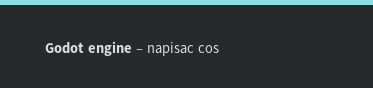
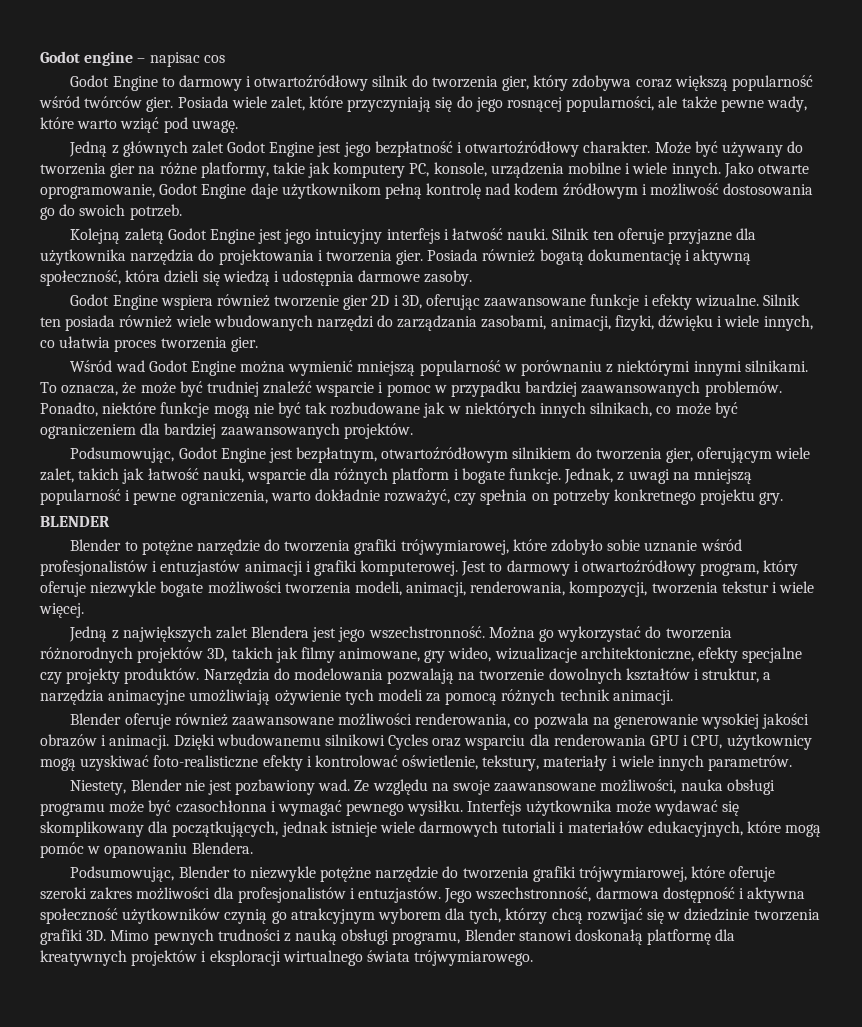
+ Godot Engine to darmowy i otwartoźródłowy silnik do tworzenia gier, który zdobywa coraz większą popularność wśród twórców gier. Posiada wiele zalet, które przyczyniają się do jego rosnącej popularności, ale także pewne wady, które warto wziąć pod uwagę.
+ Jedną z głównych zalet Godot Engine jest jego bezpłatność i otwartoźródłowy charakter. Może być używany do tworzenia gier na różne platformy, takie jak komputery PC, konsole, urządzenia mobilne i wiele innych. Jako otwarte oprogramowanie, Godot Engine daje użytkownikom pełną kontrolę nad kodem źródłowym i możliwość dostosowania go do swoich potrzeb.
+ Kolejną zaletą Godot Engine jest jego intuicyjny interfejs i łatwość nauki. Silnik ten oferuje przyjazne dla użytkownika narzędzia do projektowania i tworzenia gier. Posiada również bogatą dokumentację i aktywną społeczność, która dzieli się wiedzą i udostępnia darmowe zasoby.
+ Godot Engine wspiera również tworzenie gier 2D i 3D, oferując zaawansowane funkcje i efekty wizualne. Silnik ten posiada również wiele wbudowanych narzędzi do zarządzania zasobami, animacji, fizyki, dźwięku i wiele innych, co ułatwia proces tworzenia gier.
+ Wśród wad Godot Engine można wymienić mniejszą popularność w porównaniu z niektórymi innymi silnikami. To oznacza, że może być trudniej znaleźć wsparcie i pomoc w przypadku bardziej zaawansowanych problemów. Ponadto, niektóre funkcje mogą nie być tak rozbudowane jak w niektórych innych silnikach, co może być ograniczeniem dla bardziej zaawansowanych projektów.
+ Podsumowując, Godot Engine jest bezpłatnym, otwartoźródłowym silnikiem do tworzenia gier, oferującym wiele zalet, takich jak łatwość nauki, wsparcie dla różnych platform i bogate funkcje. Jednak, z uwagi na mniejszą popularność i pewne ograniczenia, warto dokładnie rozważyć, czy spełnia on potrzeby konkretnego projektu gry.
+ BLENDER
+ Blender to potężne narzędzie do tworzenia grafiki trójwymiarowej, które zdobyło sobie uznanie wśród profesjonalistów i entuzjastów animacji i grafiki komputerowej. Jest to darmowy i otwartoźródłowy program, który oferuje niezwykle bogate możliwości tworzenia modeli, animacji, renderowania, kompozycji, tworzenia tekstur i wiele więcej.
+ Jedną z największych zalet Blendera jest jego wszechstronność. Można go wykorzystać do tworzenia różnorodnych projektów 3D, takich jak filmy animowane, gry wideo, wizualizacje architektoniczne, efekty specjalne czy projekty produktów. Narzędzia do modelowania pozwalają na tworzenie dowolnych kształtów i struktur, a narzędzia animacyjne umożliwiają ożywienie tych modeli za pomocą różnych technik animacji.
+ Blender oferuje również zaawansowane możliwości renderowania, co pozwala na generowanie wysokiej jakości obrazów i animacji. Dzięki wbudowanemu silnikowi Cycles oraz wsparciu dla renderowania GPU i CPU, użytkownicy mogą uzyskiwać foto-realisticzne efekty i kontrolować oświetlenie, tekstury, materiały i wiele innych parametrów.
+ Niestety, Blender nie jest pozbawiony wad. Ze względu na swoje zaawansowane możliwości, nauka obsługi programu może być czasochłonna i wymagać pewnego wysiłku. Interfejs użytkownika może wydawać się skomplikowany dla początkujących, jednak istnieje wiele darmowych tutoriali i materiałów edukacyjnych, które mogą pomóc w opanowaniu Blendera.
+ Podsumowując, Blender to niezwykle potężne narzędzie do tworzenia grafiki trójwymiarowej, które oferuje szeroki zakres możliwości dla profesjonalistów i entuzjastów. Jego wszechstronność, darmowa dostępność i aktywna społeczność użytkowników czynią go atrakcyjnym wyborem dla tych, którzy chcą rozwijać się w dziedzinie tworzenia grafiki 3D. Mimo pewnych trudności z nauką obsługi programu, Blender stanowi doskonałą platformę dla kreatywnych projektów i eksploracji wirtualnego świata trójwymiarowego.

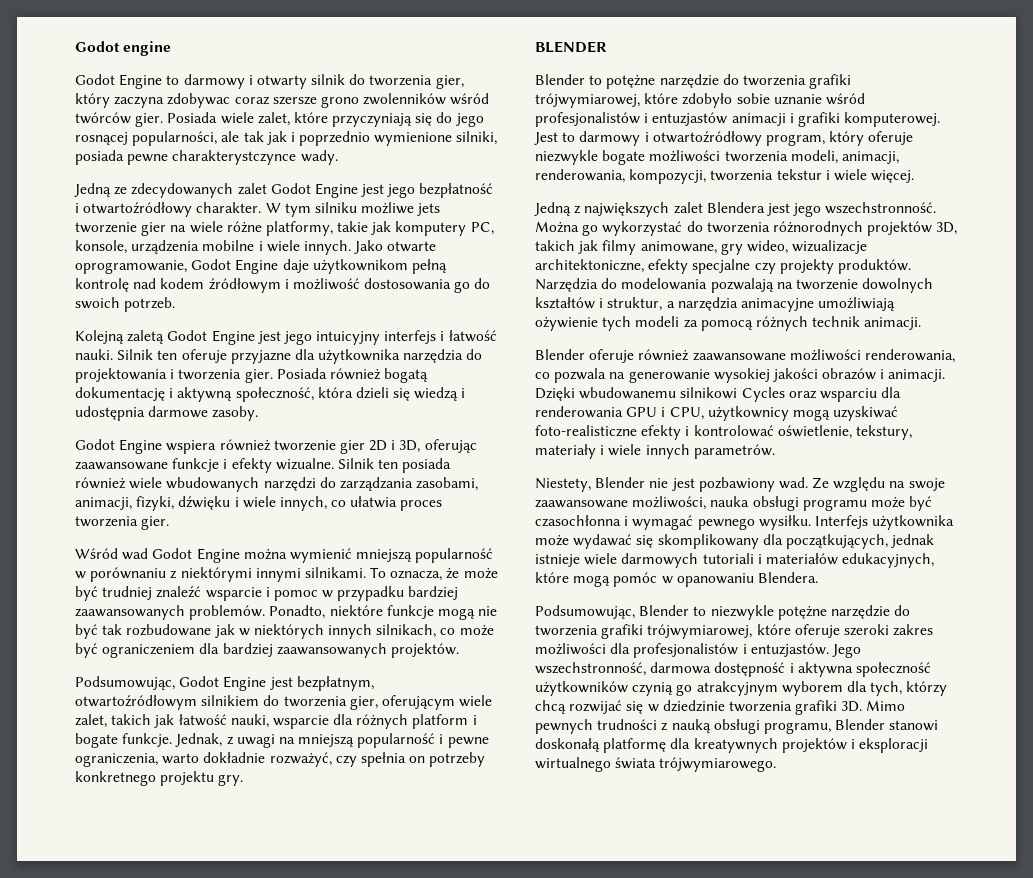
- Godot engine – napisac cos
+ Godot engine
- Godot Engine to darmowy i otwartoźródłowy silnik do tworzenia gier, który zdobywa coraz większą popularność wśród twórców gier.
+ Godot Engine to darmowy i otwarty silnik do tworzenia gier, który zaczyna zdobywac coraz szersze grono zwolenników wśród twórców gier.
- Posiada wiele zalet, które przyczyniają się do jego rosnącej popularności, ale także pewne wady, które warto wziąć pod uwagę.
- Jedną z głównych zalet Godot Engine jest jego bezpłatność i otwartoźródłowy charakter.
+ Posiada wiele zalet, które przyczyniają się do jego rosnącej popularności, ale tak jak i poprzednio wymienione silniki, posiada pewne charakterystczynce wady.
+ Jedną ze zdecydowanych zalet Godot Engine jest jego bezpłatność i otwartoźródłowy charakter.
- Może być używany do tworzenia gier na różne platformy, takie jak komputery PC, konsole, urządzenia mobilne i wiele innych.
+ W tym silniku możliwe jets tworzenie gier na wiele różne platformy, takie jak komputery PC, konsole, urządzenia mobilne i wiele innych.

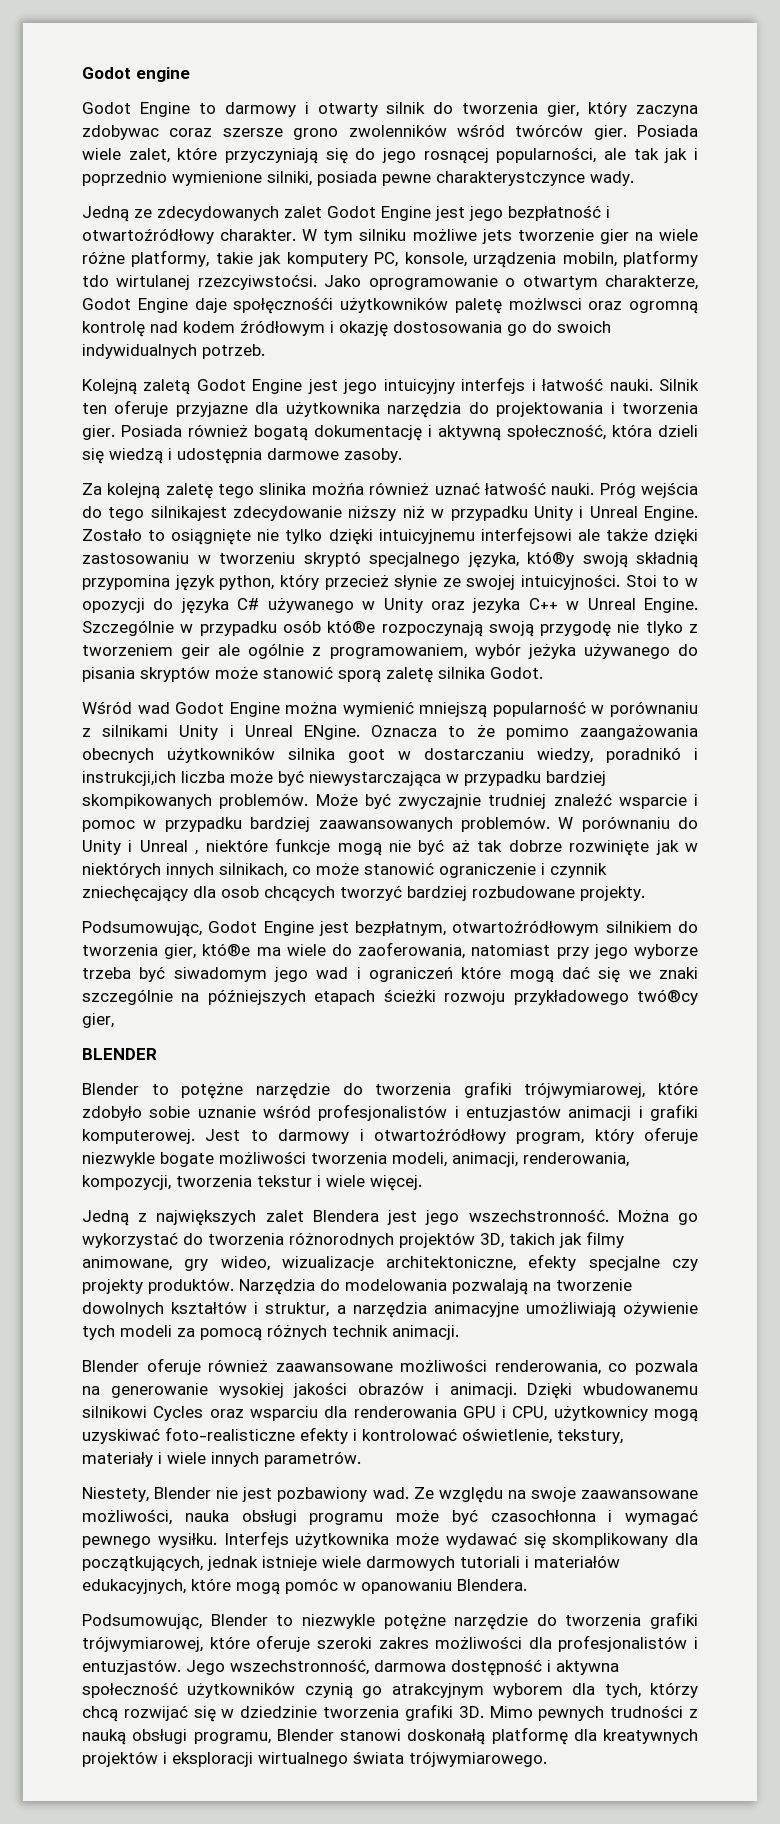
- W tym silniku możliwe jets tworzenie gier na wiele różne platformy, takie jak komputery PC, konsole, urządzenia mobilne i wiele innych. Jako otwarte oprogramowanie, Godot Engine daje użytkownikom pełną kontrolę nad kodem źródłowym i możliwość dostosowania go do swoich potrzeb.
+ W tym silniku możliwe jets tworzenie gier na wiele różne platformy, takie jak komputery PC, konsole, urządzenia mobiln, platformy tdo wirtulanej rzezcyiwstoćsi. Jako oprogramowanie o otwartym charakterze, Godot Engine daje społęcznośći użytkowników paletę możlwsci oraz ogromną kontrolę nad kodem źródłowym i okazję dostosowania go do swoich indywidualnych potrzeb.
- Godot Engine wspiera również tworzenie gier 2D i 3D, oferując zaawansowane funkcje i efekty wizualne. Silnik ten posiada również wiele wbudowanych narzędzi do zarządzania zasobami, animacji, fizyki, dźwięku i wiele innych, co ułatwia proces tworzenia gier.
+ Za kolejną zaletę tego slinika możńa również uznać łatwość nauki. Próg wejścia do tego silnikajest zdecydowanie niższy niż w przypadku Unity i Unreal Engine. Zostało to osiągnięte nie tylko dzięki intuicyjnemu interfejsowi ale także dzięki zastosowaniu w tworzeniu skryptó specjalnego języka, któ®y swoją składnią przypomina język python, który przecież słynie ze swojej intuicyjności. Stoi to w opozycji do języka C# używanego w Unity oraz jezyka C++ w Unreal Engine. Szczególnie w przypadku osób któ®e rozpoczynają swoją przygodę nie tlyko z tworzeniem geir ale ogólnie z programowaniem, wybór jeżyka używanego do pisania skryptów może stanowić sporą zaletę silnika Godot.
- Wśród wad Godot Engine można wymienić mniejszą popularność w porównaniu z niektórymi innymi silnikami. To oznacza, że może być trudniej znaleźć wsparcie i pomoc w przypadku bardziej zaawansowanych problemów.
+ Wśród wad Godot Engine można wymienić mniejszą popularność w porównaniu z silnikami Unity i Unreal ENgine. Oznacza to że pomimo zaangażowania obecnych użytkowników silnika goot w dostarczaniu wiedzy, poradnikó i instrukcji,ich liczba może być niewystarczająca w przypadku bardziej skompikowanych problemów. Może być zwyczajnie trudniej znaleźć wsparcie i pomoc w przypadku bardziej zaawansowanych problemów.
- Ponadto, niektóre funkcje mogą nie być tak rozbudowane jak w niektórych innych silnikach, co może być ograniczeniem dla bardziej zaawansowanych projektów.
+ W porównaniu do Unity i Unreal , niektóre funkcje mogą nie być aż tak dobrze rozwinięte jak w niektórych innych silnikach, co może stanowić ograniczenie i czynnik zniechęcający dla osob chcących tworzyć bardziej rozbudowane projekty.
- Podsumowując, Godot Engine jest bezpłatnym, otwartoźródłowym silnikiem do tworzenia gier, oferującym wiele zalet, takich jak łatwość nauki, wsparcie dla różnych platform i bogate funkcje. Jednak, z uwagi na mniejszą popularność i pewne ograniczenia, warto dokładnie rozważyć, czy spełnia on potrzeby konkretnego projektu gry.
+ Podsumowując, Godot Engine jest bezpłatnym, otwartoźródłowym silnikiem do tworzenia gier, któ®e ma wiele do zaoferowania, natomiast przy jego wyborze trzeba być siwadomym jego wad i ograniczeń które mogą dać się we znaki szczególnie na późniejszych etapach ścieżki rozwoju przykładowego twó®cy gier,

